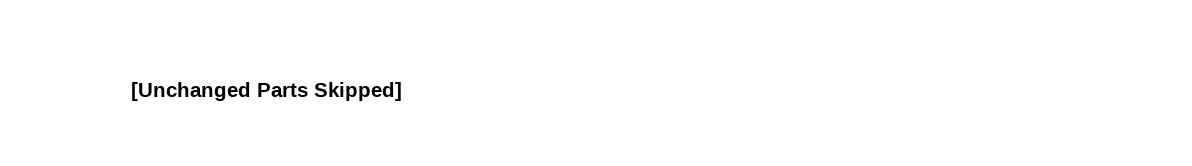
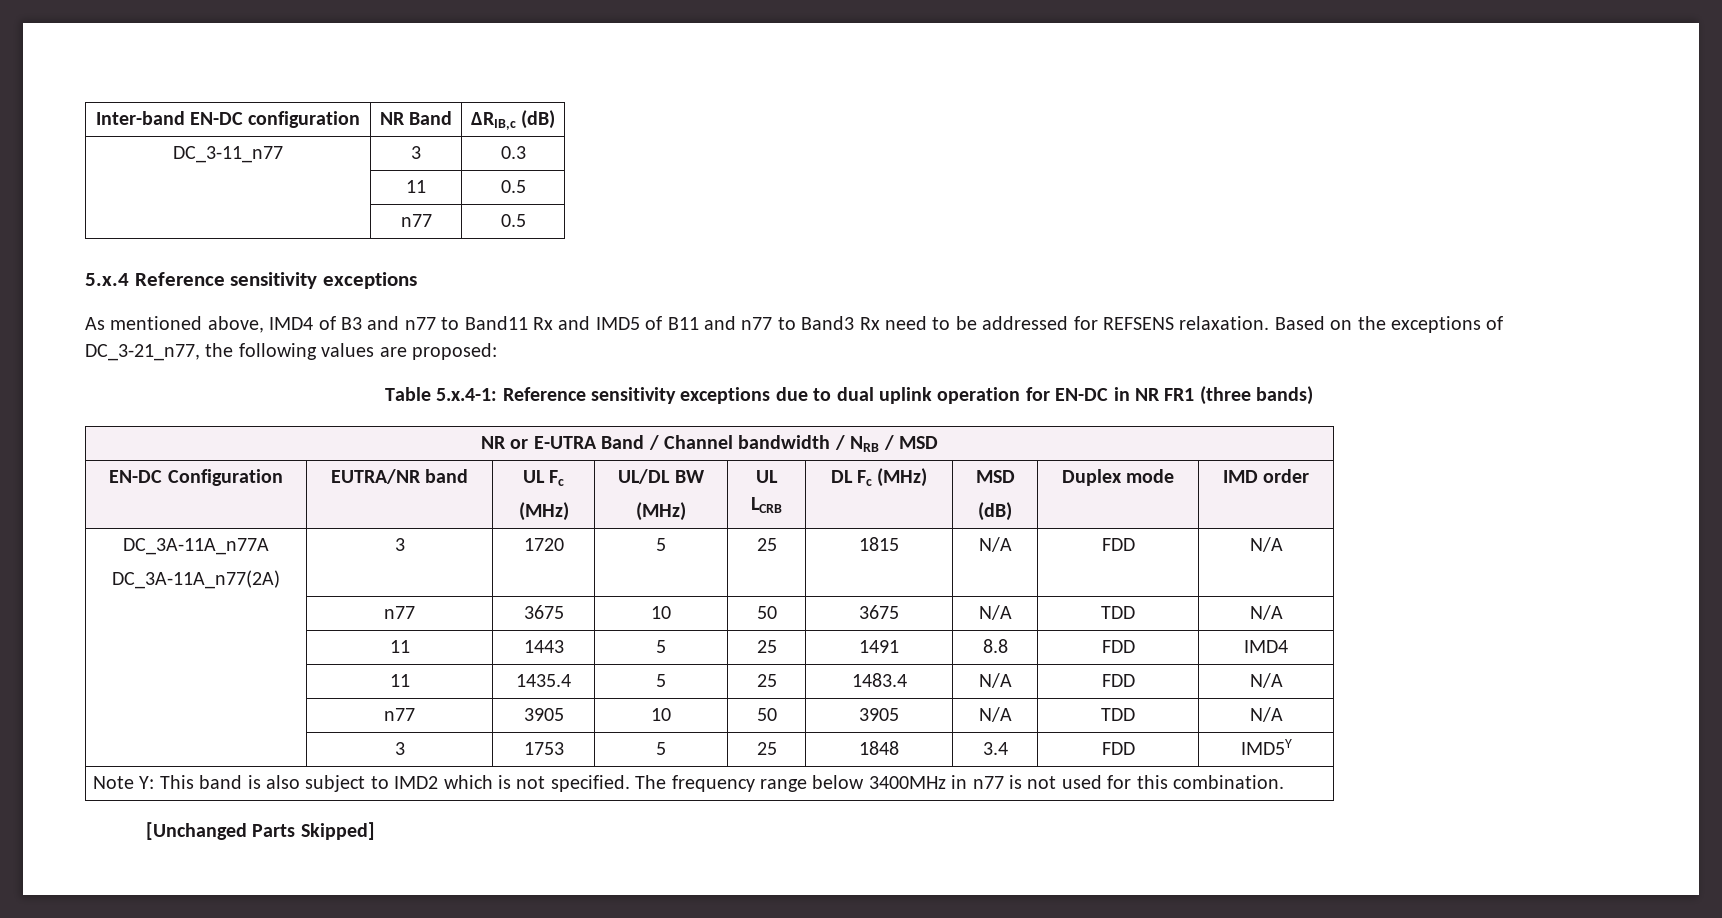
+ Inter-band EN-DC configuration | NR Band | ΔRIB,c (dB)
+ DC_3-11_n77 | 3 | 0.3
+ | 11 | 0.5
+ | n77 | 0.5
+ 5.x.4 Reference sensitivity exceptions
+ As mentioned above, IMD4 of B3 and n77 to Band11 Rx and IMD5 of B11 and n77 to Band3 Rx need to be addressed for REFSENS relaxation. Based on the exceptions of DC_3-21_n77, the following values are proposed:
+ Table 5.x.4-1: Reference sensitivity exceptions due to dual uplink operation for EN-DC in NR FR1 (three bands)
+ NR or E-UTRA Band / Channel bandwidth / NRB / MSD
+ EN-DC Configuration | EUTRA/NR band | UL Fc
+ (MHz) | UL/DL BW
+ (MHz) | UL
+ LCRB | DL Fc (MHz) | MSD
+ (dB) | Duplex mode | IMD order
+ DC_3A-11A_n77A
+ DC_3A-11A_n77(2A) | 3 | 1720 | 5 | 25 | 1815 | N/A | FDD | N/A
+ | n77 | 3675 | 10 | 50 | 3675 | N/A | TDD | N/A
+ | 11 | 1443 | 5 | 25 | 1491 | 8.8 | FDD | IMD4
+ | 11 | 1435.4 | 5 | 25 | 1483.4 | N/A | FDD | N/A
+ | n77 | 3905 | 10 | 50 | 3905 | N/A | TDD | N/A
+ | 3 | 1753 | 5 | 25 | 1848 | 3.4 | FDD | IMD5Y
+ Note Y: This band is also subject to IMD2 which is not specified. The frequency range below 3400MHz in n77 is not used for this combination.

